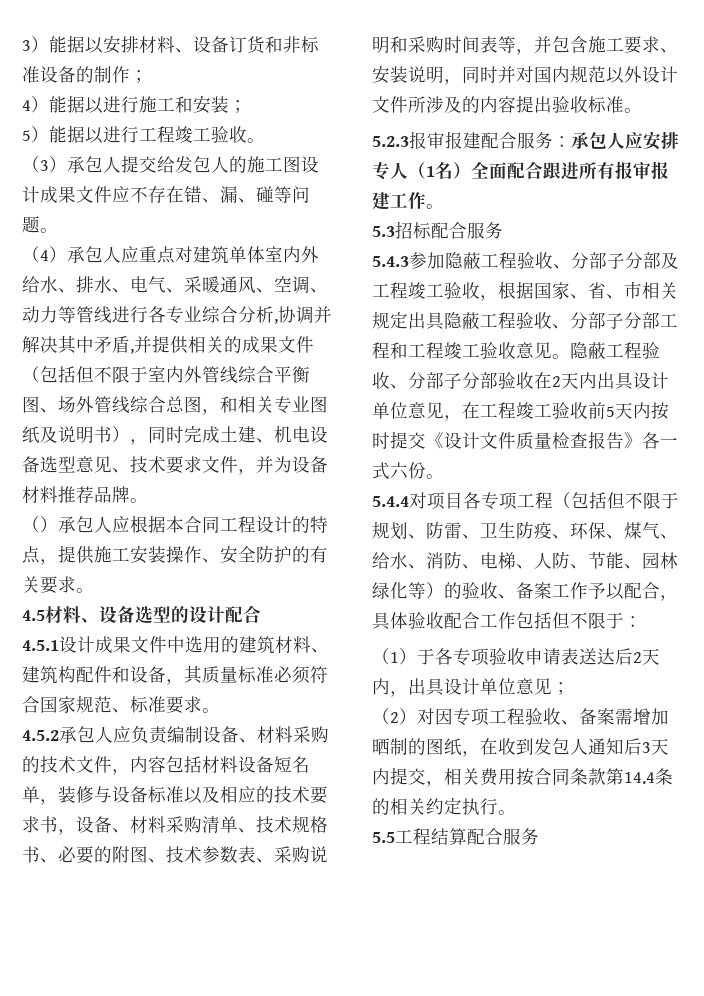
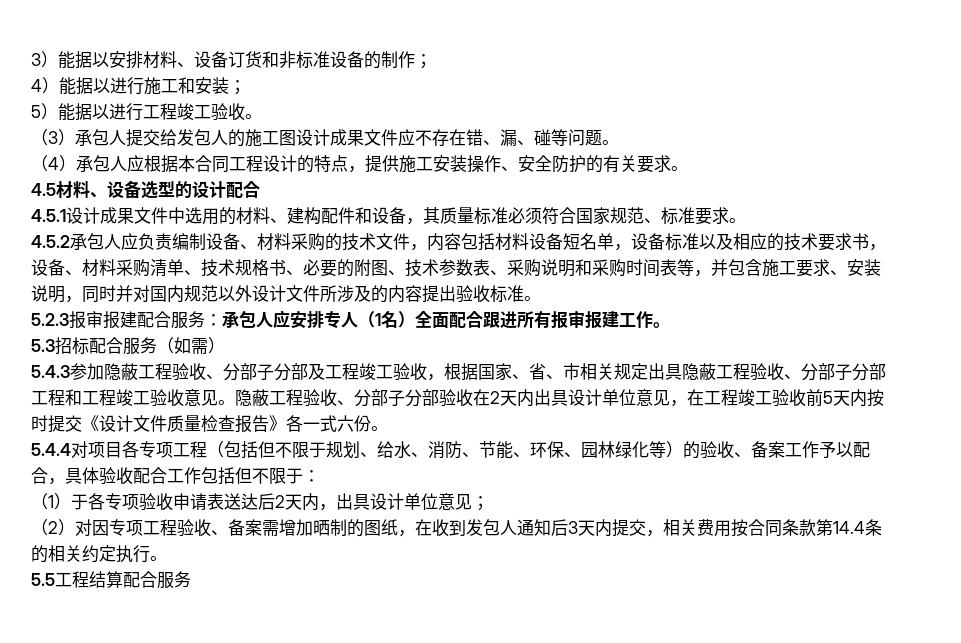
- （4）承包人应重点对建筑单体室内外给水、排水、电气、采暖通风、空调、动力等管线进行各专业综合分析,协调并解决其中矛盾,并提供相关的成果文件（包括但不限于室内外管线综合平衡图、场外管线综合总图，和相关专业图纸及说明书），同时完成土建、机电设备选型意见、技术要求文件，并为设备材料推荐品牌。
- （）承包人应根据本合同工程设计的特点，提供施工安装操作、安全防护的有关要求。
+ （4）承包人应根据本合同工程设计的特点，提供施工安装操作、安全防护的有关要求。
- 4.5.1设计成果文件中选用的建筑材料、建筑构配件和设备，其质量标准必须符合国家规范、标准要求。
+ 4.5.1设计成果文件中选用的材料、建构配件和设备，其质量标准必须符合国家规范、标准要求。
- 4.5.2承包人应负责编制设备、材料采购的技术文件，内容包括材料设备短名单，装修与设备标准以及相应的技术要求书，设备、材料采购清单、技术规格书、必要的附图、技术参数表、采购说明和采购时间表等，并包含施工要求、安装说明，同时并对国内规范以外设计文件所涉及的内容提出验收标准。
+ 4.5.2承包人应负责编制设备、材料采购的技术文件，内容包括材料设备短名单，设备标准以及相应的技术要求书，设备、材料采购清单、技术规格书、必要的附图、技术参数表、采购说明和采购时间表等，并包含施工要求、安装说明，同时并对国内规范以外设计文件所涉及的内容提出验收标准。
- 5.3招标配合服务
+ 5.3招标配合服务（如需）
- 5.4.4对项目各专项工程（包括但不限于规划、防雷、卫生防疫、环保、煤气、给水、消防、电梯、人防、节能、园林绿化等）的验收、备案工作予以配合，具体验收配合工作包括但不限于：
+ 5.4.4对项目各专项工程（包括但不限于规划、给水、消防、节能、环保、园林绿化等）的验收、备案工作予以配合，具体验收配合工作包括但不限于：

